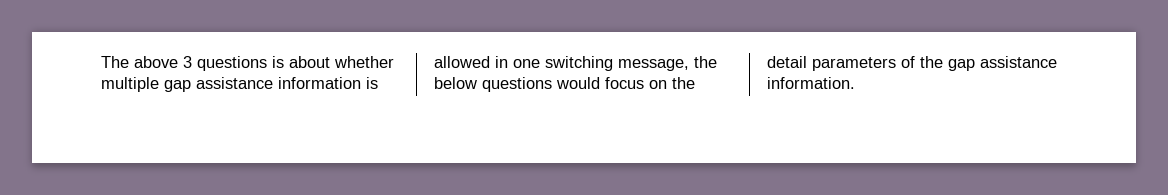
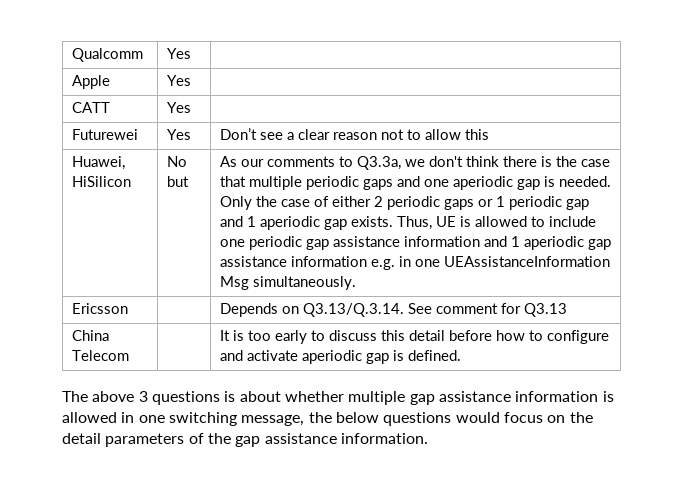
+ Qualcomm | Yes |
+ Apple | Yes |
+ CATT | Yes |
+ Futurewei | Yes | Don’t see a clear reason not to allow this
+ Huawei, HiSilicon | No but | As our comments to Q3.3a, we don't think there is the case that multiple periodic gaps and one aperiodic gap is needed. Only the case of either 2 periodic gaps or 1 periodic gap and 1 aperiodic gap exists. Thus, UE is allowed to include one periodic gap assistance information and 1 aperiodic gap assistance information e.g. in one UEAssistanceInformation Msg simultaneously.
+ Ericsson | | Depends on Q3.13/Q.3.14. See comment for Q3.13
+ China Telecom | | It is too early to discuss this detail before how to configure and activate aperiodic gap is defined.

